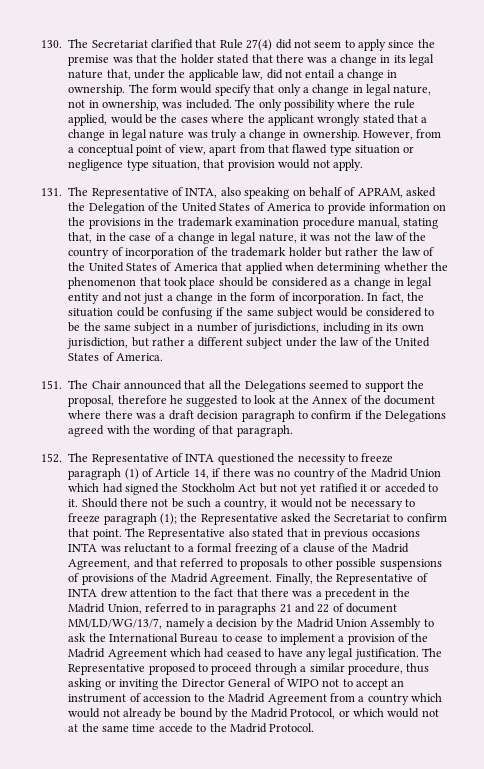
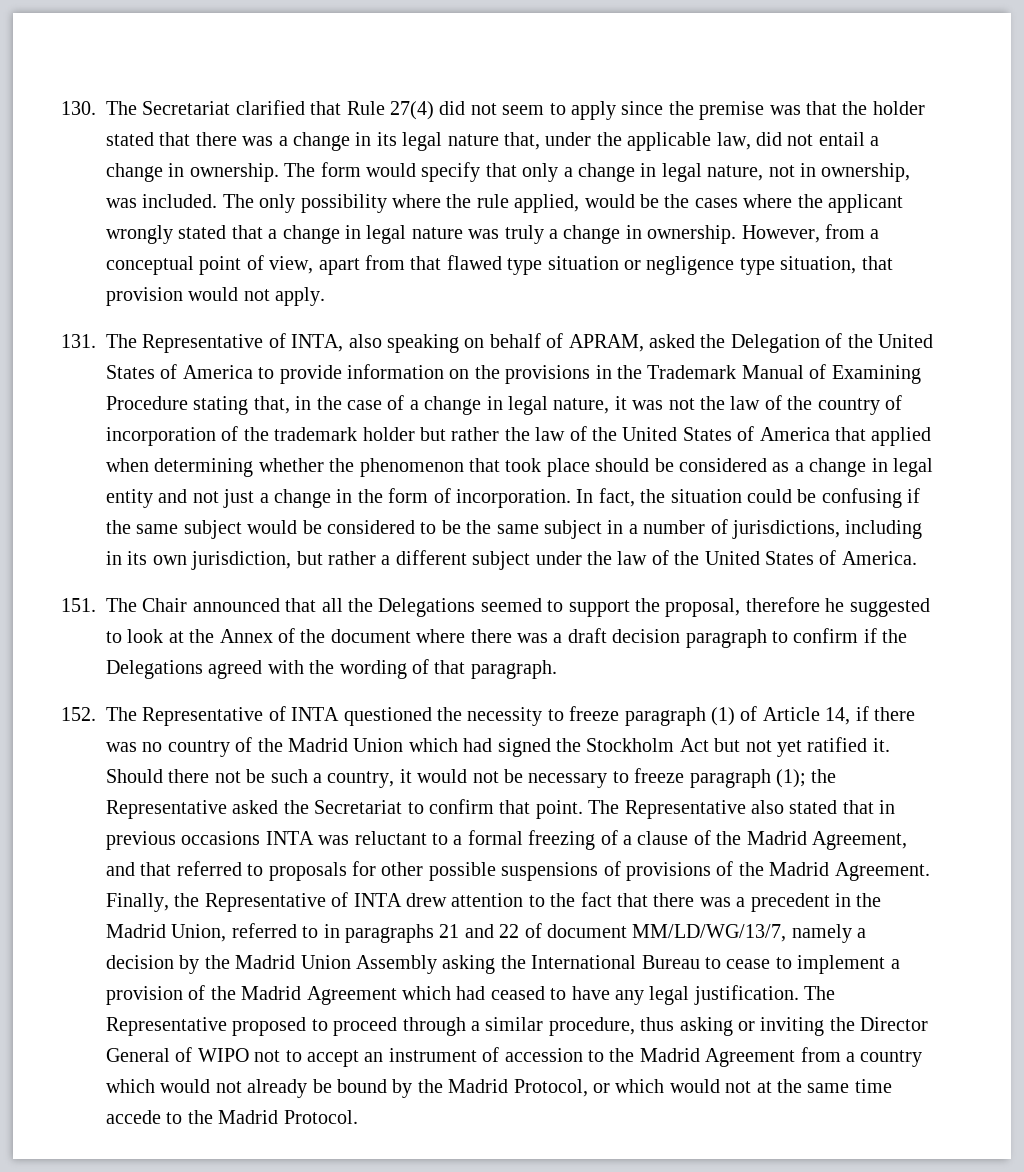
- 131. The Representative of INTA, also speaking on behalf of APRAM, asked the Delegation of the United States of America to provide information on the provisions in the trademark examination procedure manual, stating that, in the case of a change in legal nature, it was not the law of the country of incorporation of the trademark holder but rather the law of the United States of America that applied when determining whether the phenomenon that took place should be considered as a change in legal entity and not just a change in the form of incorporation.
+ 131. The Representative of INTA, also speaking on behalf of APRAM, asked the Delegation of the United States of America to provide information on the provisions in the Trademark Manual of Examining Procedure stating that, in the case of a change in legal nature, it was not the law of the country of incorporation of the trademark holder but rather the law of the United States of America that applied when determining whether the phenomenon that took place should be considered as a change in legal entity and not just a change in the form of incorporation.
- 152. The Representative of INTA questioned the necessity to freeze paragraph (1) of Article 14, if there was no country of the Madrid Union which had signed the Stockholm Act but not yet ratified it or acceded to it.
+ 152. The Representative of INTA questioned the necessity to freeze paragraph (1) of Article 14, if there was no country of the Madrid Union which had signed the Stockholm Act but not yet ratified it.
- The Representative also stated that in previous occasions INTA was reluctant to a formal freezing of a clause of the Madrid Agreement, and that referred to proposals to other possible suspensions of provisions of the Madrid Agreement.
+ The Representative also stated that in previous occasions INTA was reluctant to a formal freezing of a clause of the Madrid Agreement, and that referred to proposals for other possible suspensions of provisions of the Madrid Agreement.
- Finally, the Representative of INTA drew attention to the fact that there was a precedent in the Madrid Union, referred to in paragraphs 21 and 22 of document MM/LD/WG/13/7, namely a decision by the Madrid Union Assembly to ask the International Bureau to cease to implement a provision of the Madrid Agreement which had ceased to have any legal justification.
+ Finally, the Representative of INTA drew attention to the fact that there was a precedent in the Madrid Union, referred to in paragraphs 21 and 22 of document MM/LD/WG/13/7, namely a decision by the Madrid Union Assembly asking the International Bureau to cease to implement a provision of the Madrid Agreement which had ceased to have any legal justification.

